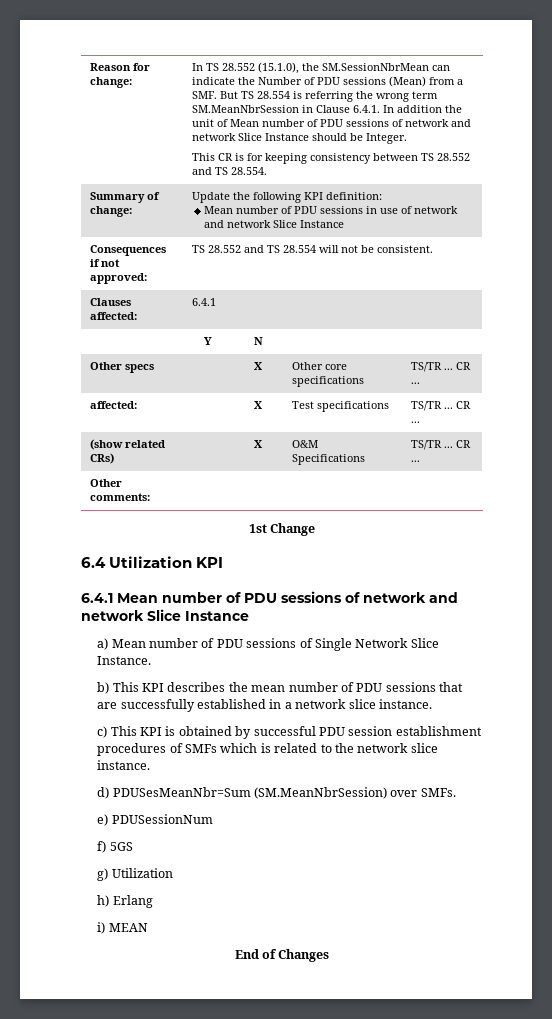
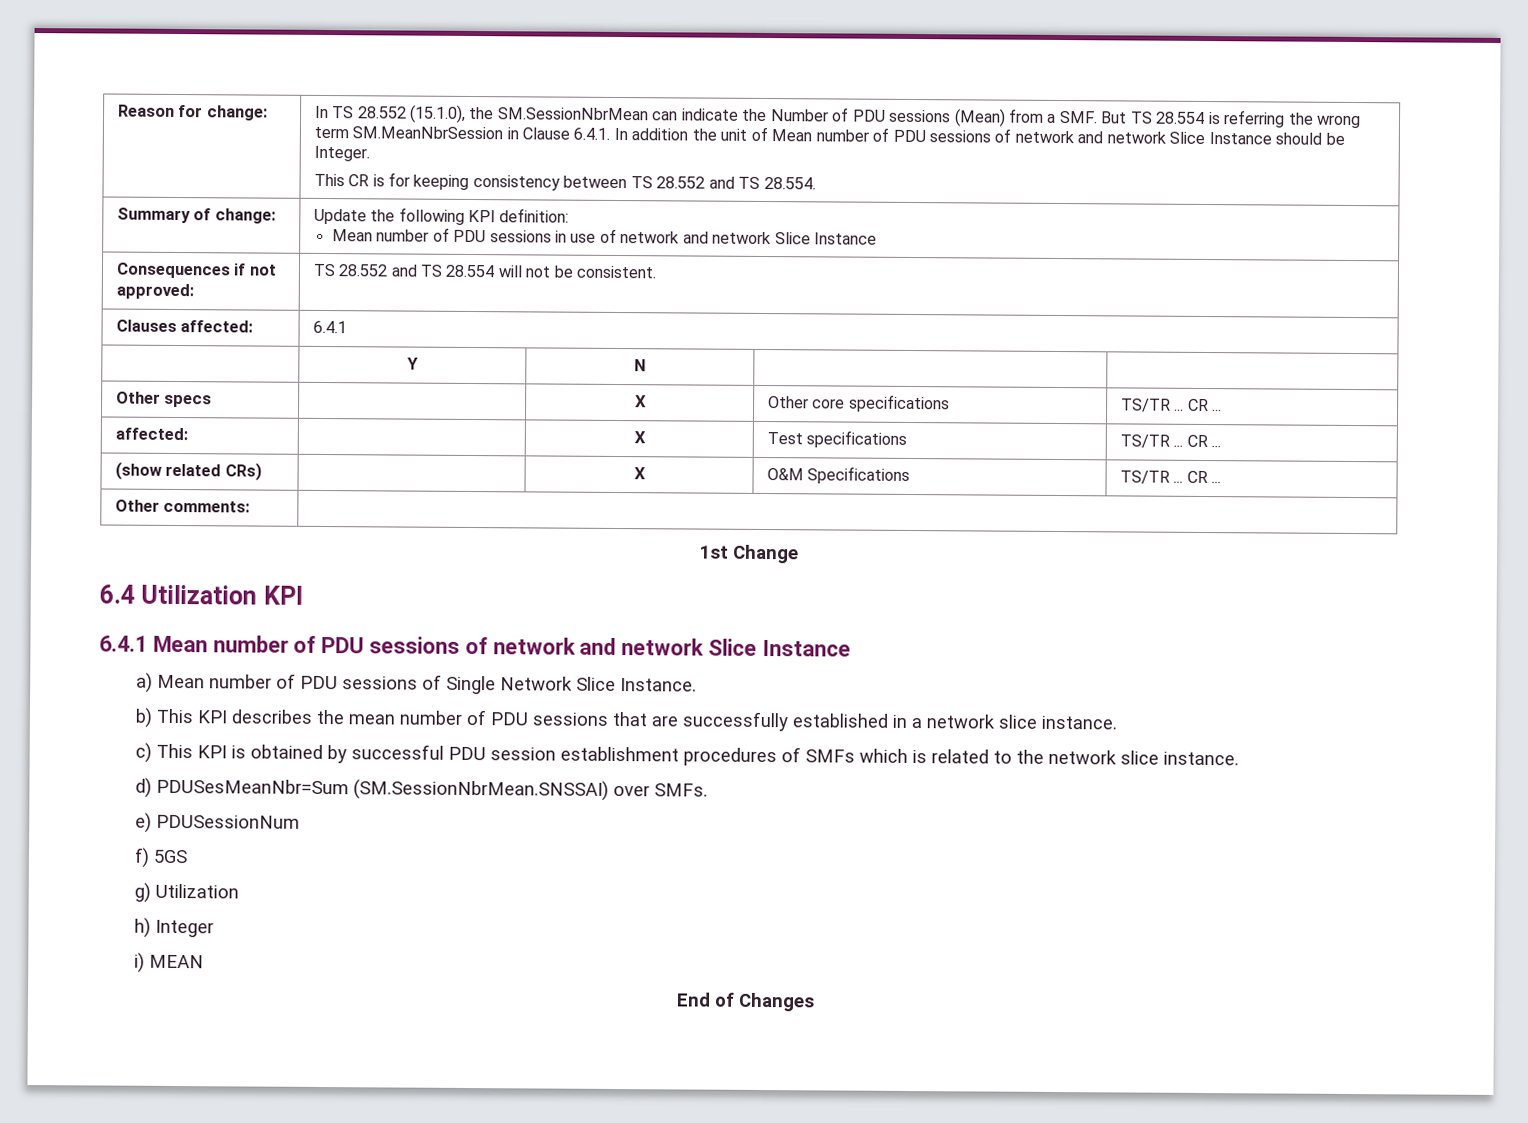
- d) PDUSesMeanNbr=Sum (SM.MeanNbrSession) over SMFs.
+ d) PDUSesMeanNbr=Sum (SM.SessionNbrMean.SNSSAI) over SMFs.
- h) Erlang
+ h) Integer

